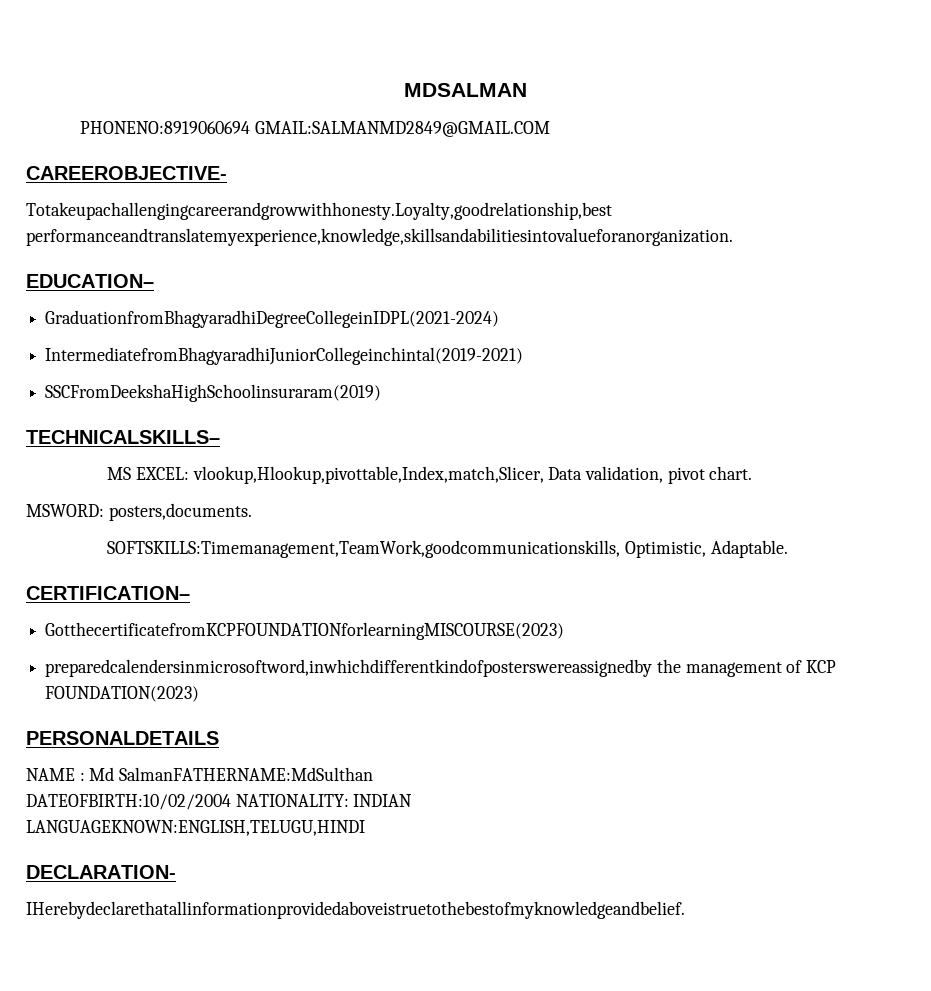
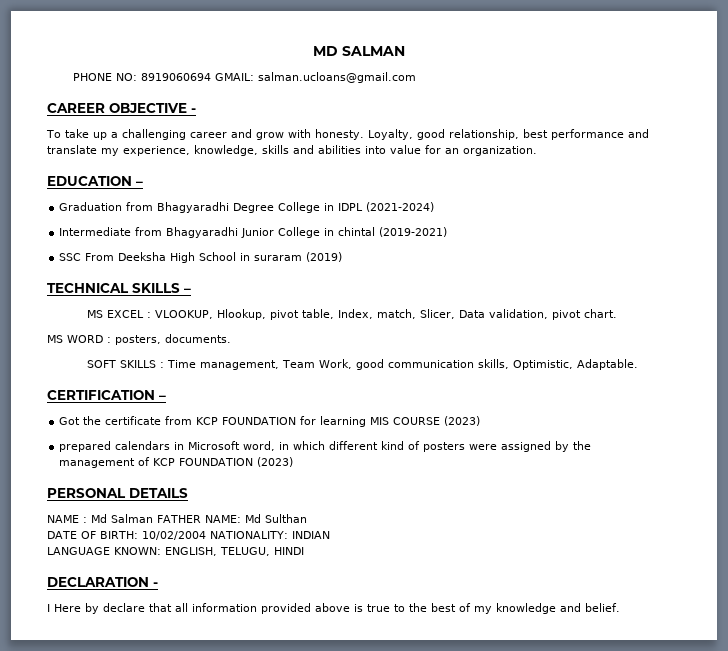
- MDSALMAN
- PHONENO:8919060694 GMAIL:SALMANMD2849@GMAIL.COM
- CAREEROBJECTIVE-
- Totakeupachallengingcareerandgrowwithhonesty.Loyalty,goodrelationship,best performanceandtranslatemyexperience,knowledge,skillsandabilitiesintovalueforanorganization.
- EDUCATION–
- GraduationfromBhagyaradhiDegreeCollegeinIDPL(2021-2024)
- IntermediatefromBhagyaradhiJuniorCollegeinchintal(2019-2021)
- SSCFromDeekshaHighSchoolinsuraram(2019)
- TECHNICALSKILLS–
- MS EXCEL: vlookup,Hlookup,pivottable,Index,match,Slicer, Data validation, pivot chart.
- MSWORD: posters,documents.
- SOFTSKILLS:Timemanagement,TeamWork,goodcommunicationskills, Optimistic, Adaptable.
- CERTIFICATION–
- GotthecertificatefromKCPFOUNDATIONforlearningMISCOURSE(2023)
- preparedcalendersinmicrosoftword,inwhichdifferentkindofposterswereassignedby the management of KCP FOUNDATION(2023)
- PERSONALDETAILS
- NAME : Md SalmanFATHERNAME:MdSulthan
- DATEOFBIRTH:10/02/2004 NATIONALITY: INDIAN
- LANGUAGEKNOWN:ENGLISH,TELUGU,HINDI
- DECLARATION-
- IHerebydeclarethatallinformationprovidedaboveistruetothebestofmyknowledgeandbelief.
+ MD SALMAN
+ PHONE NO: 8919060694 GMAIL: salman.ucloans@gmail.com
+ CAREER OBJECTIVE -
+ To take up a challenging career and grow with honesty. Loyalty, good relationship, best performance and translate my experience, knowledge, skills and abilities into value for an organization.
+ EDUCATION –
+ Graduation from Bhagyaradhi Degree College in IDPL (2021-2024)
+ Intermediate from Bhagyaradhi Junior College in chintal (2019-2021)
+ SSC From Deeksha High School in suraram (2019)
+ TECHNICAL SKILLS –
+ MS EXCEL : VLOOKUP, Hlookup, pivot table, Index, match, Slicer, Data validation, pivot chart.
+ MS WORD : posters, documents.
+ SOFT SKILLS : Time management, Team Work, good communication skills, Optimistic, Adaptable.
+ CERTIFICATION –
+ Got the certificate from KCP FOUNDATION for learning MIS COURSE (2023)
+ prepared calendars in Microsoft word, in which different kind of posters were assigned by the management of KCP FOUNDATION (2023)
+ PERSONAL DETAILS
+ NAME : Md Salman FATHER NAME: Md Sulthan
+ DATE OF BIRTH: 10/02/2004 NATIONALITY: INDIAN
+ LANGUAGE KNOWN: ENGLISH, TELUGU, HINDI
+ DECLARATION -
+ I Here by declare that all information provided above is true to the best of my knowledge and belief.

